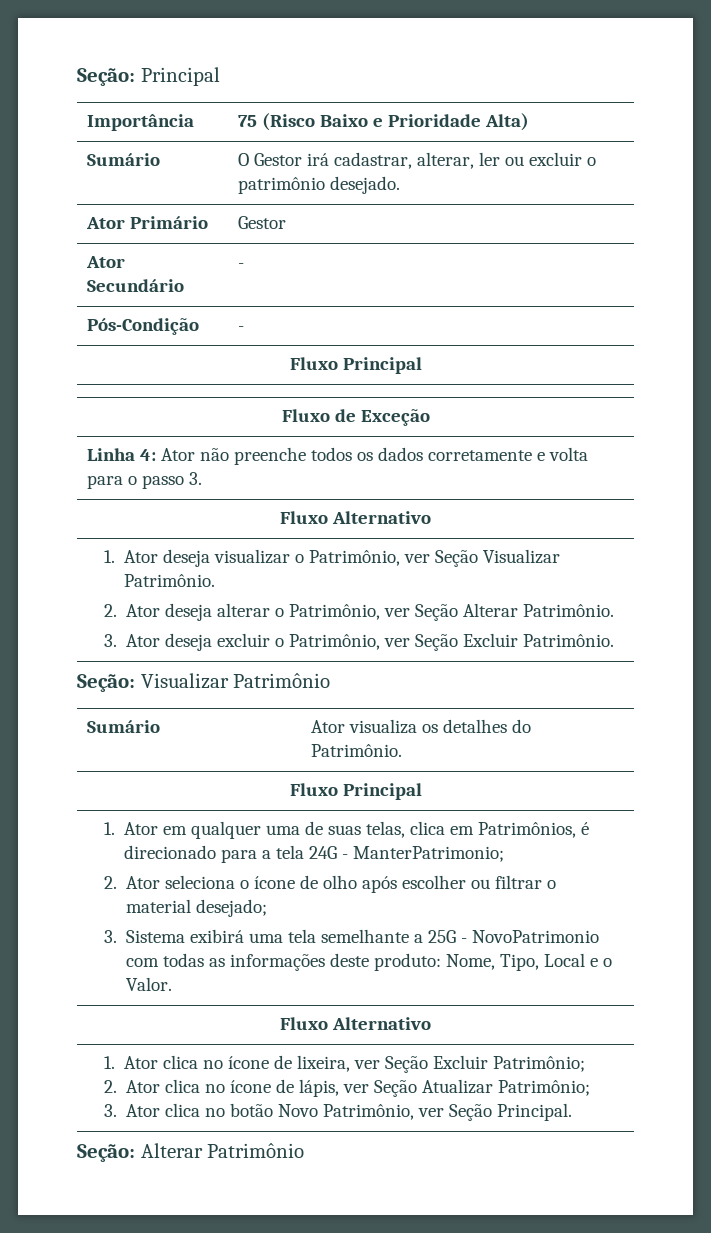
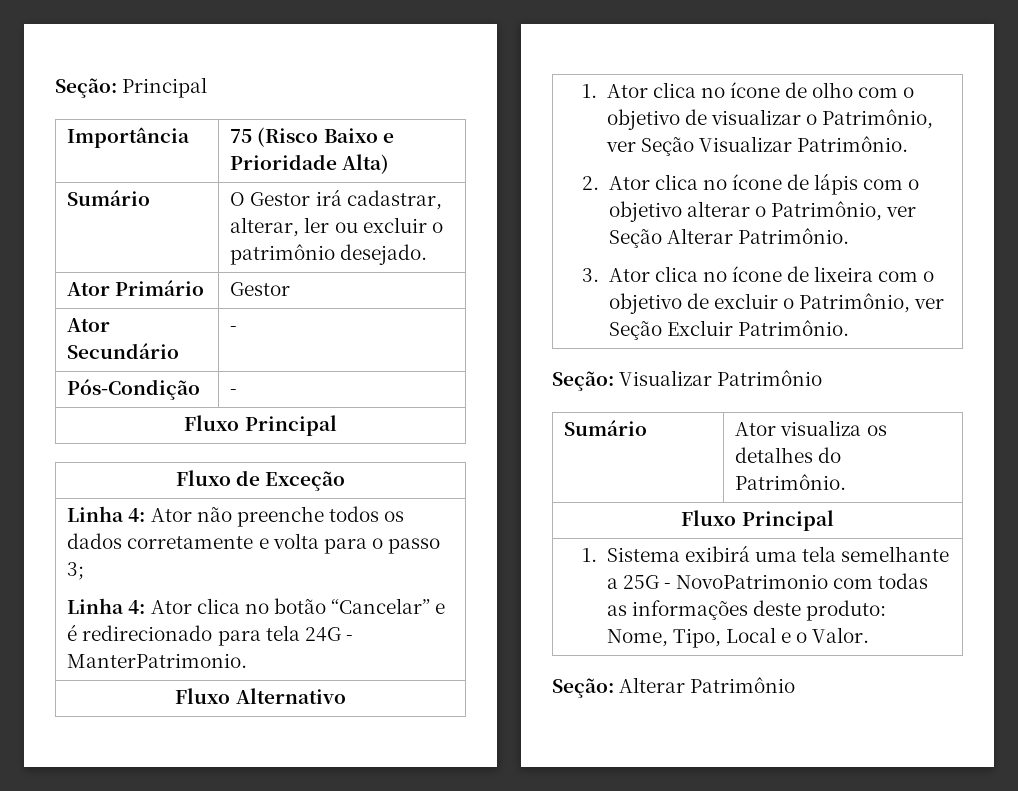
- Linha 4: Ator não preenche todos os dados corretamente e volta para o passo 3.
+ Linha 4: Ator não preenche todos os dados corretamente e volta para o passo 3;
+ Linha 4: Ator clica no botão “Cancelar” e é redirecionado para tela 24G - ManterPatrimonio.
  Fluxo Alternativo
- 1. Ator deseja visualizar o Patrimônio, ver Seção Visualizar Patrimônio.
- 2. Ator deseja alterar o Patrimônio, ver Seção Alterar Patrimônio.
- 3. Ator deseja excluir o Patrimônio, ver Seção Excluir Patrimônio.
+ 1. Ator clica no ícone de olho com o objetivo de visualizar o Patrimônio, ver Seção Visualizar Patrimônio.
+ 2. Ator clica no ícone de lápis com o objetivo alterar o Patrimônio, ver Seção Alterar Patrimônio.
+ 3. Ator clica no ícone de lixeira com o objetivo de excluir o Patrimônio, ver Seção Excluir Patrimônio.
- 1. Ator em qualquer uma de suas telas, clica em Patrimônios, é direcionado para a tela 24G - ManterPatrimonio;
- 2. Ator seleciona o ícone de olho após escolher ou filtrar o material desejado;
- 3. Sistema exibirá uma tela semelhante a 25G - NovoPatrimonio com todas as informações deste produto: Nome, Tipo, Local e o Valor.
- Fluxo Alternativo
- 1. Ator clica no ícone de lixeira, ver Seção Excluir Patrimônio;
- 2. Ator clica no ícone de lápis, ver Seção Atualizar Patrimônio;
- 3. Ator clica no botão Novo Patrimônio, ver Seção Principal.
+ 1. Sistema exibirá uma tela semelhante a 25G - NovoPatrimonio com todas as informações deste produto: Nome, Tipo, Local e o Valor.

